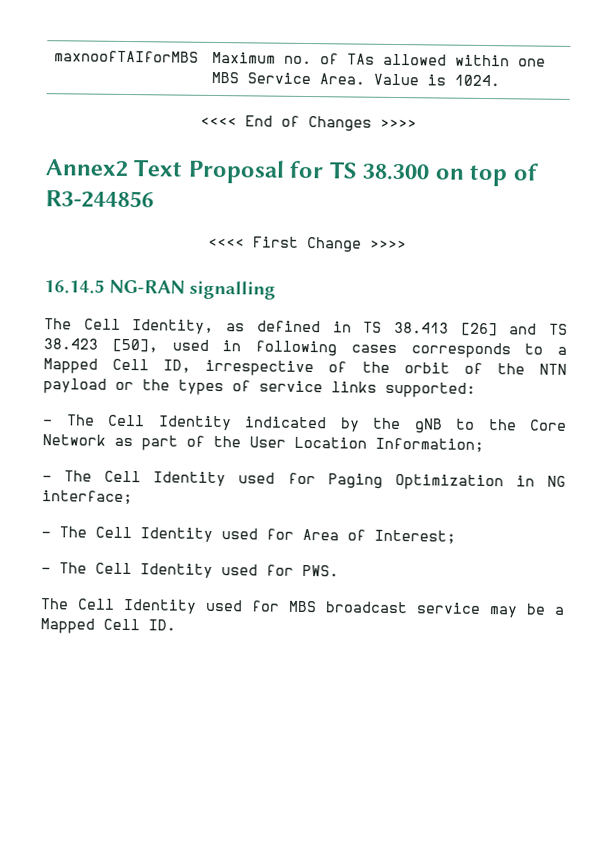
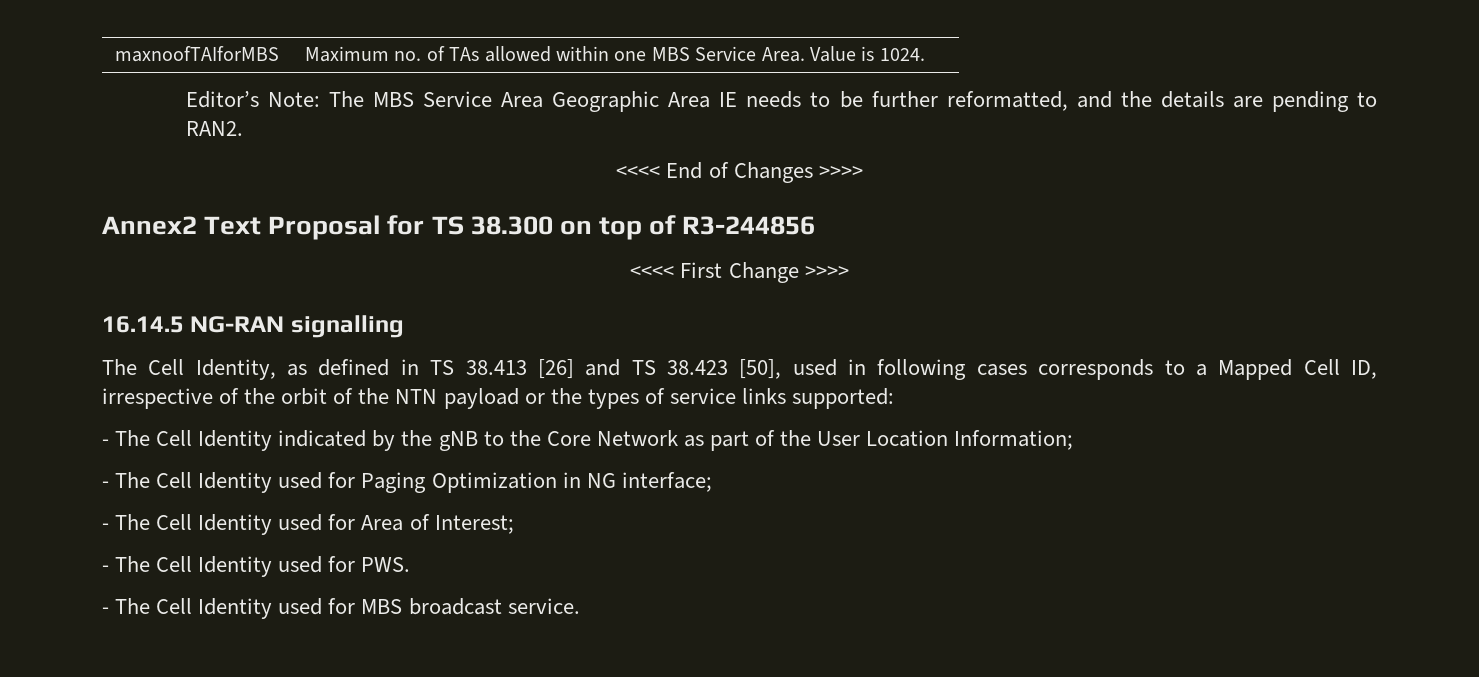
+ Editor’s Note: The MBS Service Area Geographic Area IE needs to be further reformatted, and the details are pending to RAN2.
- The Cell Identity used for MBS broadcast service may be a Mapped Cell ID.
+ - The Cell Identity used for MBS broadcast service.

